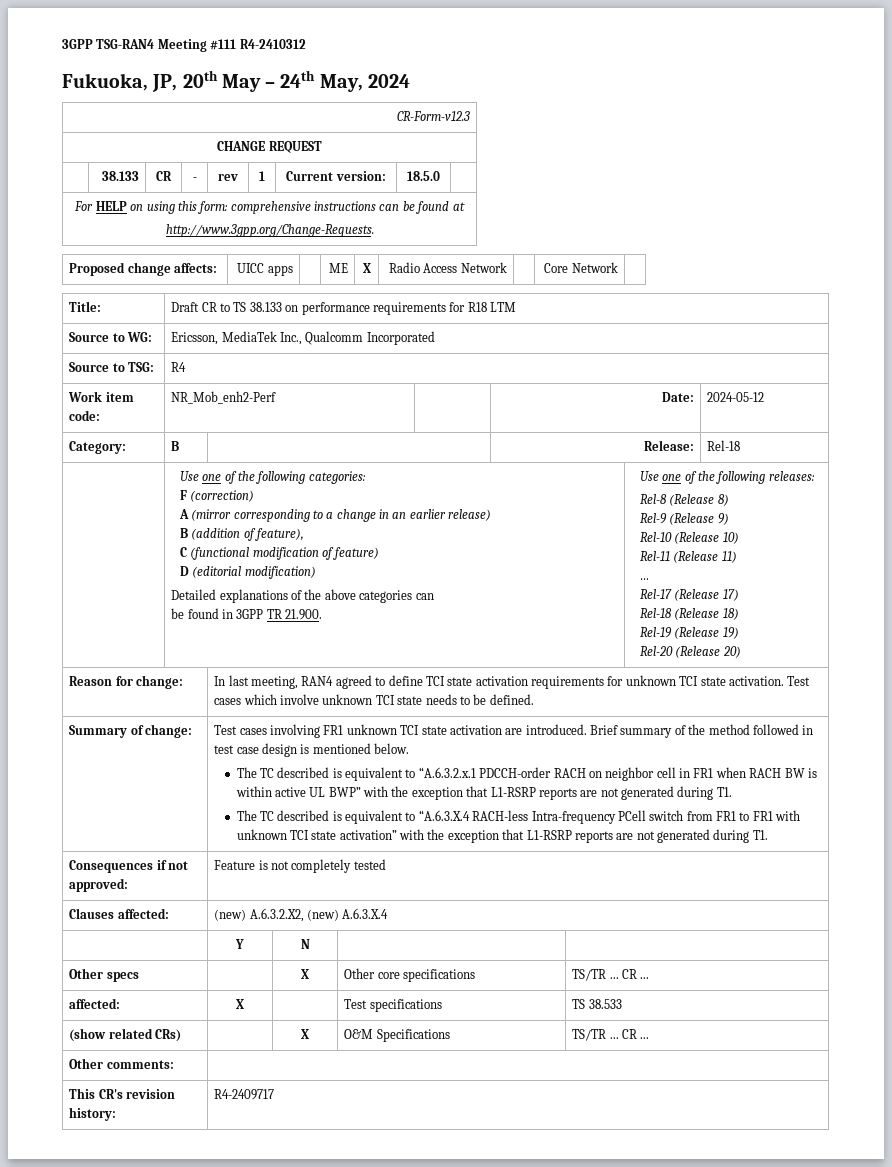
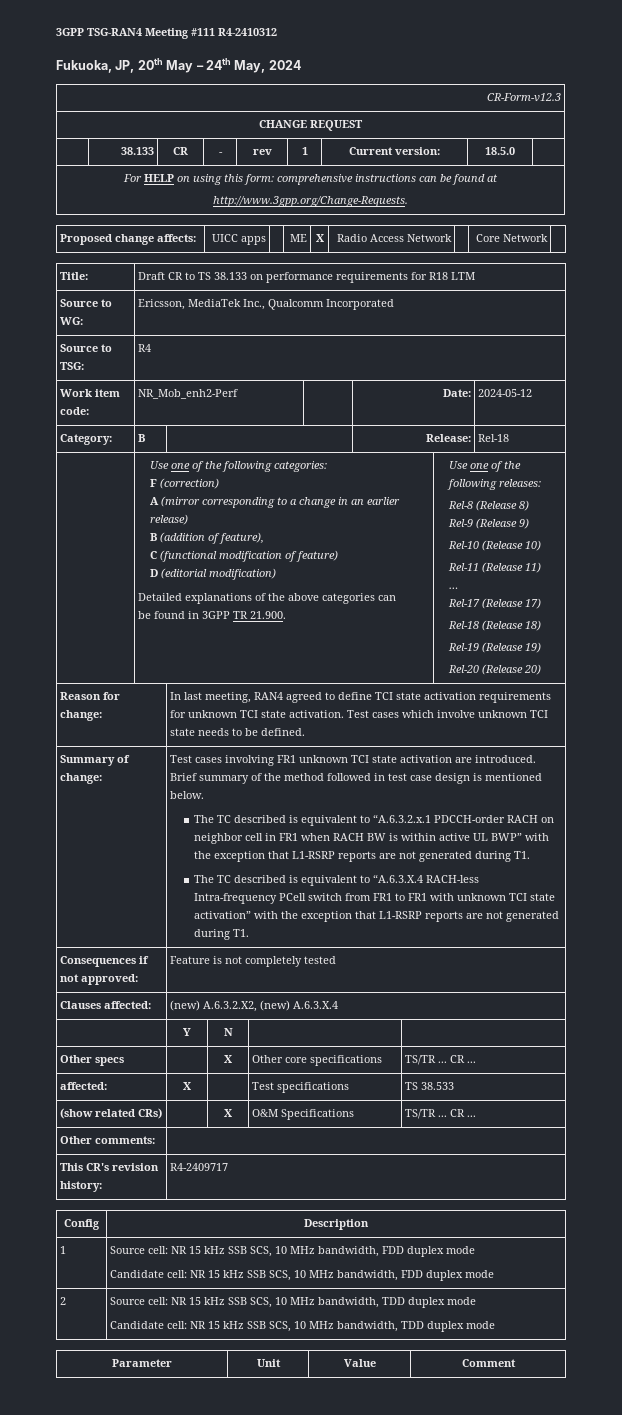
+ Config | Description
+ 1 | Source cell: NR 15 kHz SSB SCS, 10 MHz bandwidth, FDD duplex mode
+ Candidate cell: NR 15 kHz SSB SCS, 10 MHz bandwidth, FDD duplex mode
+ 2 | Source cell: NR 15 kHz SSB SCS, 10 MHz bandwidth, TDD duplex mode
+ Candidate cell: NR 15 kHz SSB SCS, 10 MHz bandwidth, TDD duplex mode
+ Parameter | Unit | Value | Comment

